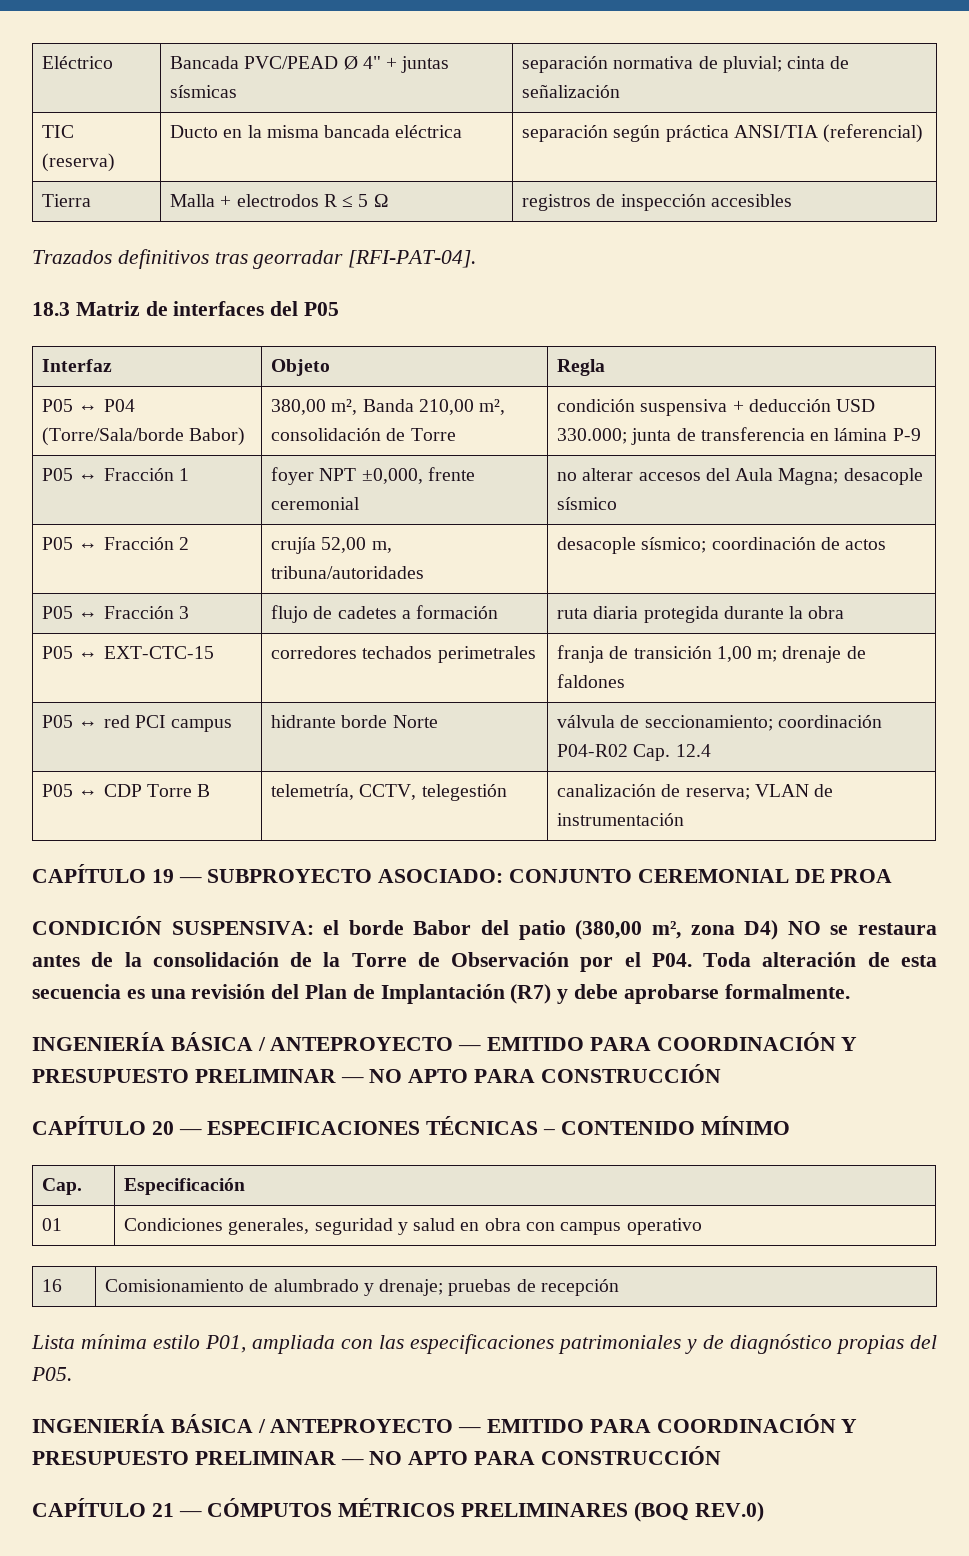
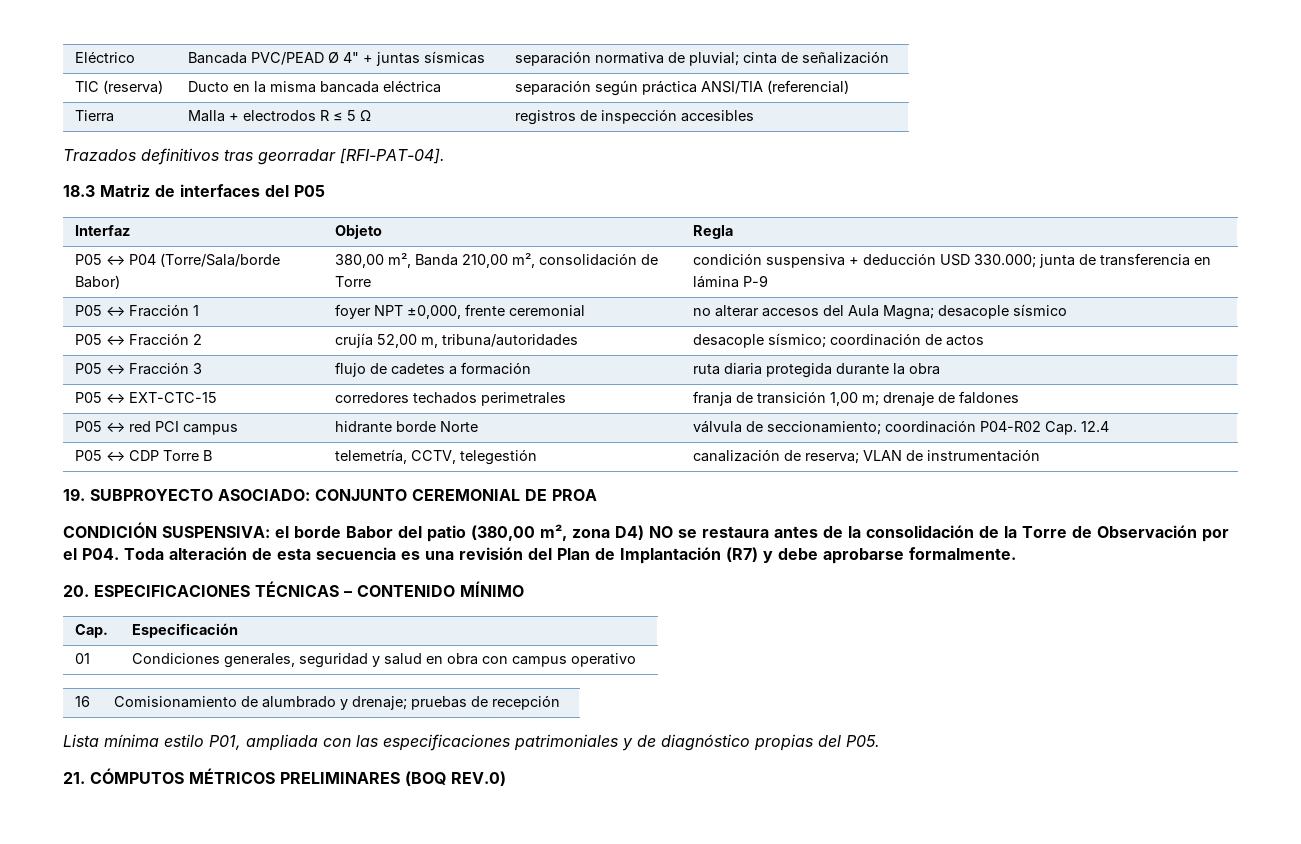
- CAPÍTULO 19 — SUBPROYECTO ASOCIADO: CONJUNTO CEREMONIAL DE PROA
+ 19. SUBPROYECTO ASOCIADO: CONJUNTO CEREMONIAL DE PROA
  CONDICIÓN SUSPENSIVA: el borde Babor del patio (380,00 m², zona D4) NO se restaura antes de la consolidación de la Torre de Observación por el P04. Toda alteración de esta secuencia es una revisión del Plan de Implantación (R7) y debe aprobarse formalmente.
- INGENIERÍA BÁSICA / ANTEPROYECTO — EMITIDO PARA COORDINACIÓN Y PRESUPUESTO PRELIMINAR — NO APTO PARA CONSTRUCCIÓN
- CAPÍTULO 20 — ESPECIFICACIONES TÉCNICAS – CONTENIDO MÍNIMO
+ 20. ESPECIFICACIONES TÉCNICAS – CONTENIDO MÍNIMO
  Lista mínima estilo P01, ampliada con las especificaciones patrimoniales y de diagnóstico propias del P05.
- INGENIERÍA BÁSICA / ANTEPROYECTO — EMITIDO PARA COORDINACIÓN Y PRESUPUESTO PRELIMINAR — NO APTO PARA CONSTRUCCIÓN
- CAPÍTULO 21 — CÓMPUTOS MÉTRICOS PRELIMINARES (BOQ REV.0)
+ 21. CÓMPUTOS MÉTRICOS PRELIMINARES (BOQ REV.0)

